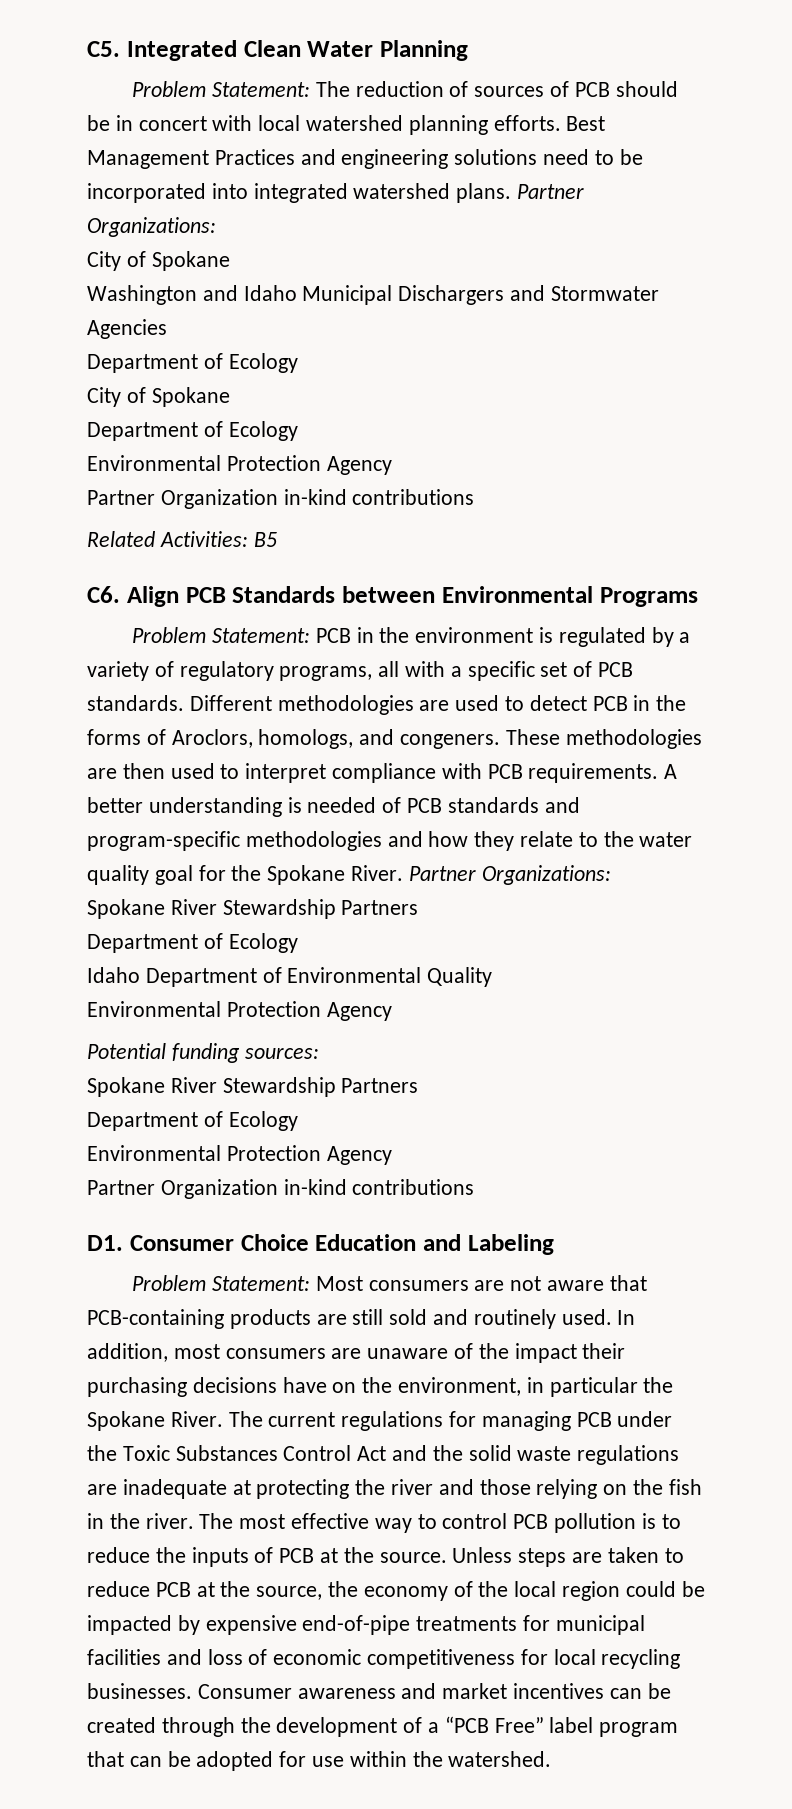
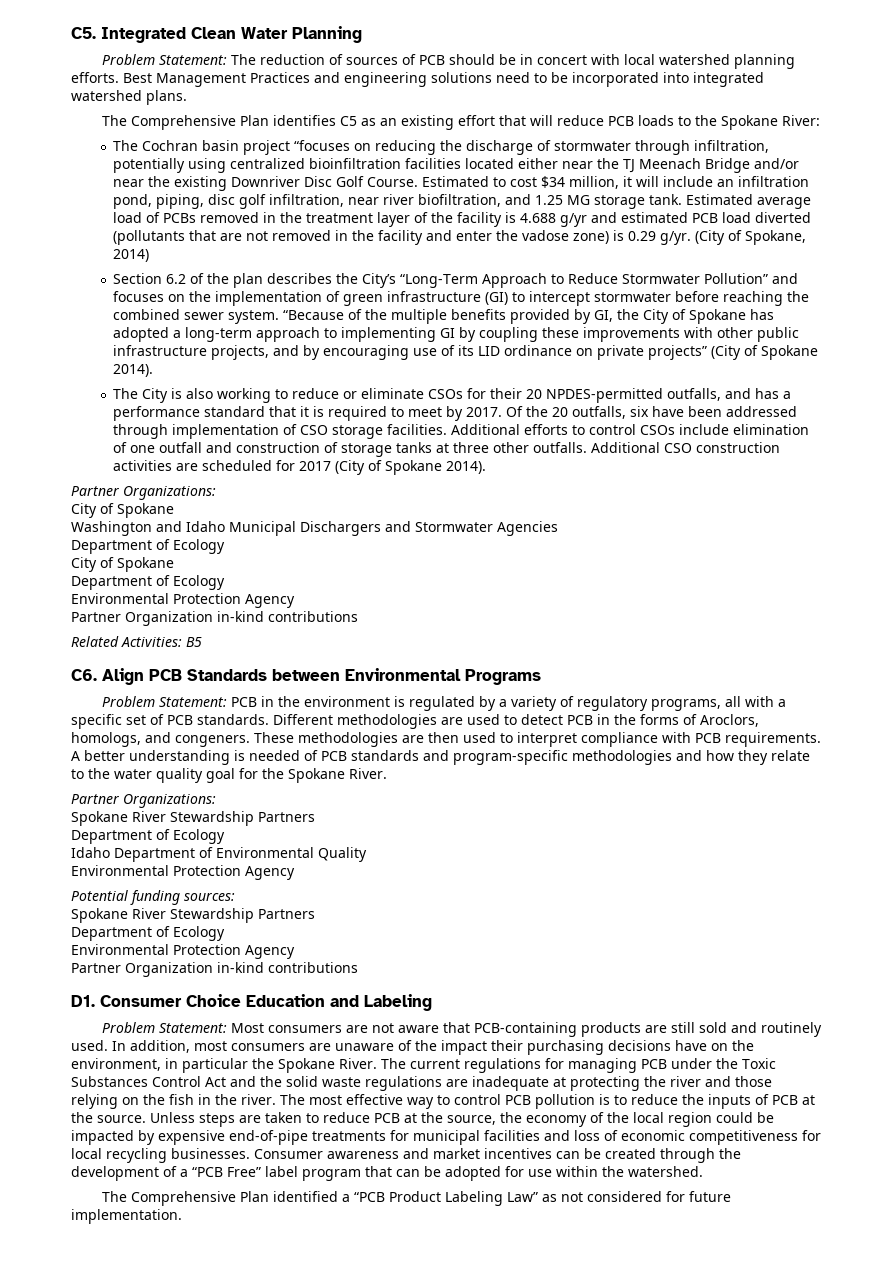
- Best Management Practices and engineering solutions need to be incorporated into integrated watershed plans. Partner Organizations:
+ Best Management Practices and engineering solutions need to be incorporated into integrated watershed plans.
+ The Comprehensive Plan identifies C5 as an existing effort that will reduce PCB loads to the Spokane River:
+ The Cochran basin project “focuses on reducing the discharge of stormwater through infiltration, potentially using centralized bioinfiltration facilities located either near the TJ Meenach Bridge and/or near the existing Downriver Disc Golf Course. Estimated to cost $34 million, it will include an infiltration pond, piping, disc golf infiltration, near river biofiltration, and 1.25 MG storage tank. Estimated average load of PCBs removed in the treatment layer of the facility is 4.688 g/yr and estimated PCB load diverted (pollutants that are not removed in the facility and enter the vadose zone) is 0.29 g/yr. (City of Spokane, 2014)
+ Section 6.2 of the plan describes the City’s “Long-Term Approach to Reduce Stormwater Pollution” and focuses on the implementation of green infrastructure (GI) to intercept stormwater before reaching the combined sewer system. “Because of the multiple benefits provided by GI, the City of Spokane has adopted a long‐term approach to implementing GI by coupling these improvements with other public infrastructure projects, and by encouraging use of its LID ordinance on private projects” (City of Spokane 2014).
+ The City is also working to reduce or eliminate CSOs for their 20 NPDES‐permitted outfalls, and has a performance standard that it is required to meet by 2017. Of the 20 outfalls, six have been addressed through implementation of CSO storage facilities. Additional efforts to control CSOs include elimination of one outfall and construction of storage tanks at three other outfalls. Additional CSO construction activities are scheduled for 2017 (City of Spokane 2014).
+ Partner Organizations:
- A better understanding is needed of PCB standards and program-specific methodologies and how they relate to the water quality goal for the Spokane River. Partner Organizations:
+ A better understanding is needed of PCB standards and program-specific methodologies and how they relate to the water quality goal for the Spokane River.
+ Partner Organizations:
+ The Comprehensive Plan identified a “PCB Product Labeling Law” as not considered for future implementation.

